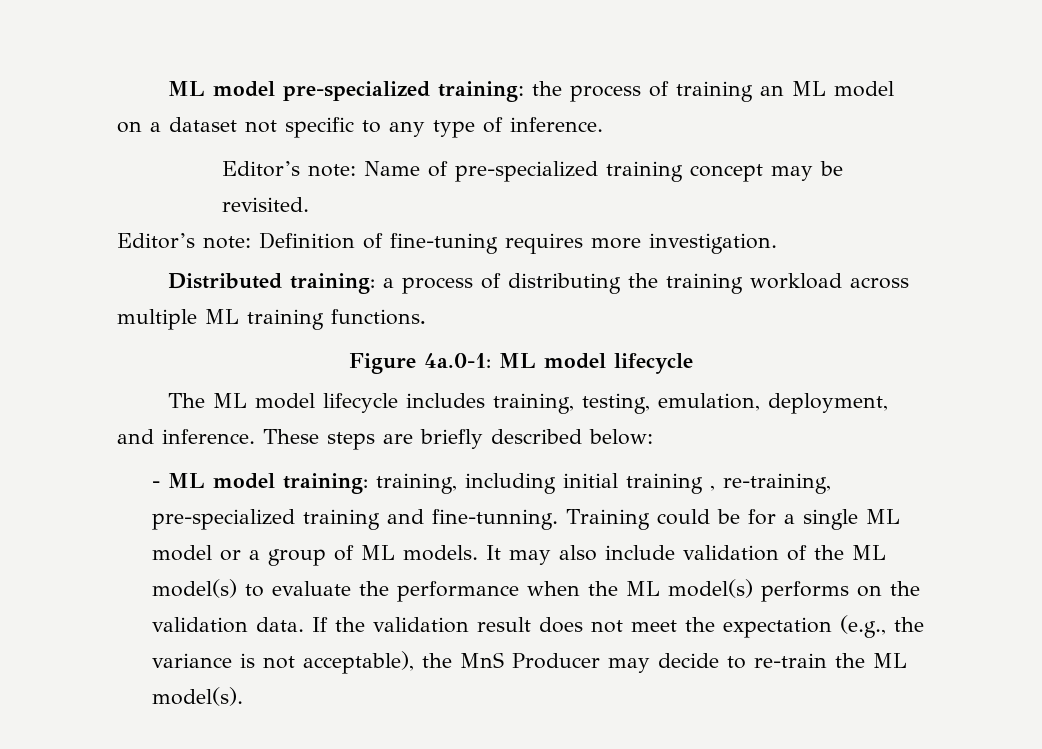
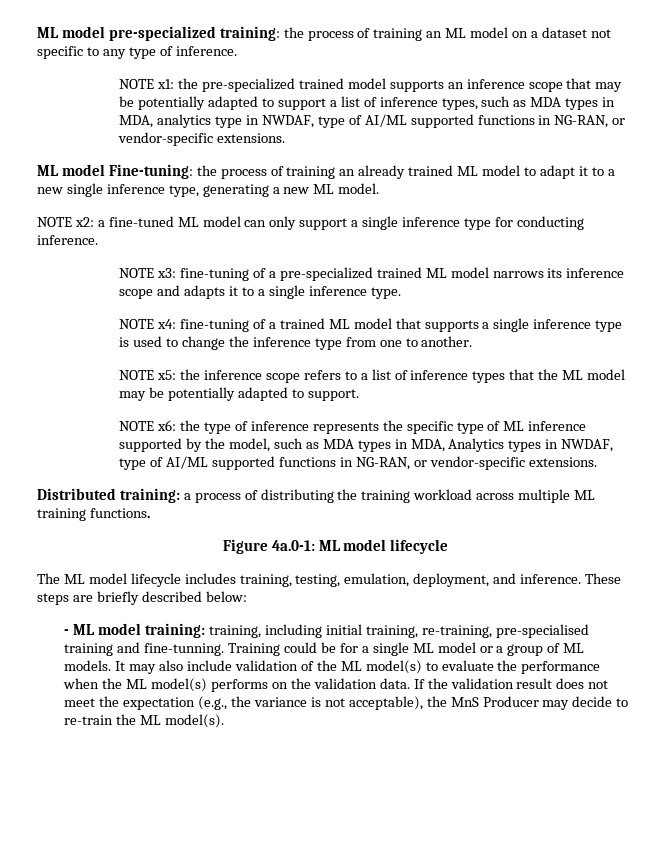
- Editor’s note: Name of pre-specialized training concept may be revisited.
- Editor’s note: Definition of fine-tuning requires more investigation.
+ NOTE x1: the pre-specialized trained model supports an inference scope that may be potentially adapted to support a list of inference types, such as MDA types in MDA, analytics type in NWDAF, type of AI/ML supported functions in NG-RAN, or vendor-specific extensions.
+ ML model Fine-tuning: the process of training an already trained ML model to adapt it to a new single inference type, generating a new ML model.
+ NOTE x2: a fine-tuned ML model can only support a single inference type for conducting inference.
+ NOTE x3: fine-tuning of a pre-specialized trained ML model narrows its inference scope and adapts it to a single inference type.
+ NOTE x4: fine-tuning of a trained ML model that supports a single inference type is used to change the inference type from one to another.
+ NOTE x5: the inference scope refers to a list of inference types that the ML model may be potentially adapted to support.
+ NOTE x6: the type of inference represents the specific type of ML inference supported by the model, such as MDA types in MDA, Analytics types in NWDAF, type of AI/ML supported functions in NG-RAN, or vendor-specific extensions.
- - ML model training: training, including initial training , re-training, pre-specialized training and fine-tunning.
+ - ML model training: training, including initial training, re-training, pre-specialised training and fine-tunning.

